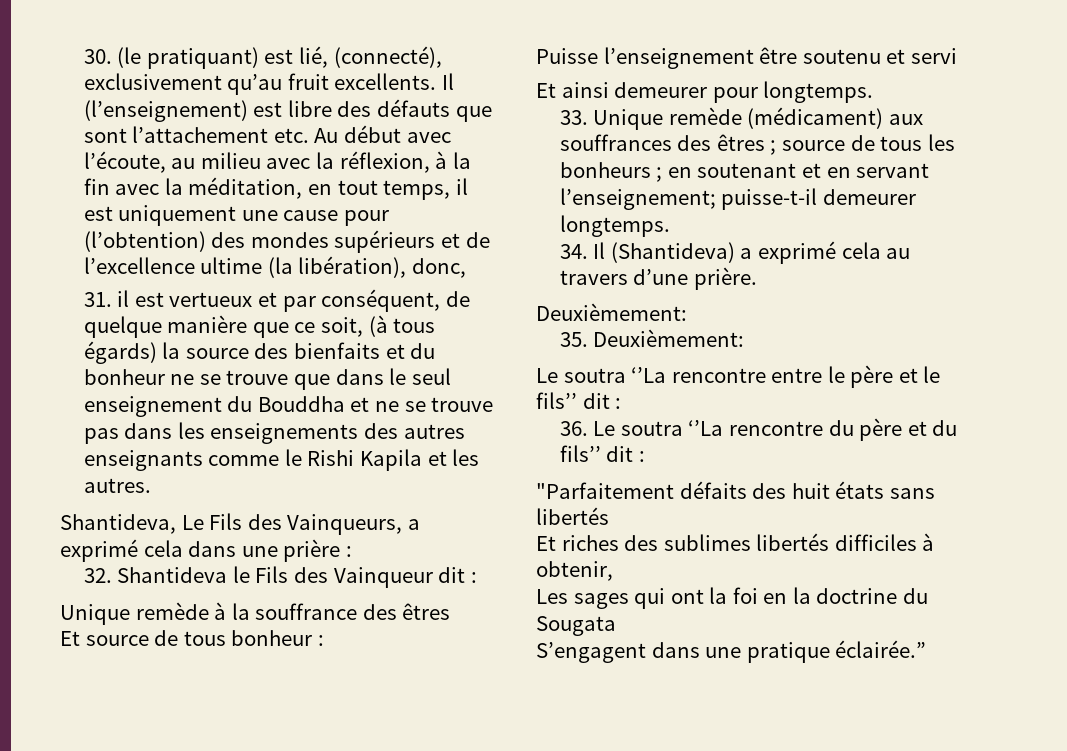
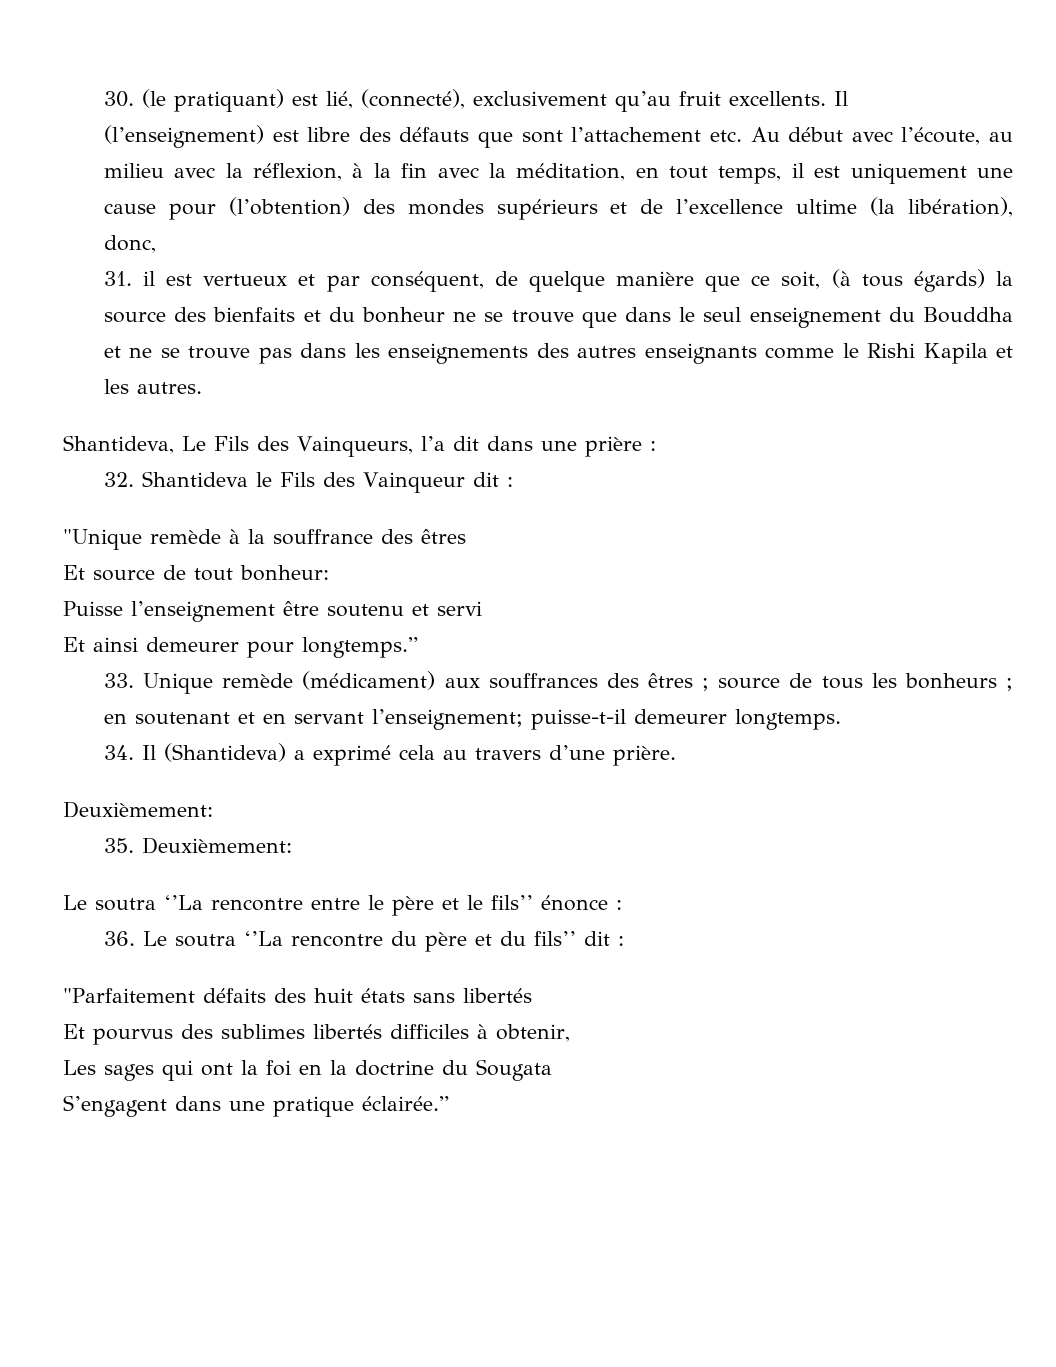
- Shantideva, Le Fils des Vainqueurs, a exprimé cela dans une prière :
+ Shantideva, Le Fils des Vainqueurs, l’a dit dans une prière :
- Unique remède à la souffrance des êtres
+ "Unique remède à la souffrance des êtres
- Et source de tous bonheur :
+ Et source de tout bonheur:
- Et ainsi demeurer pour longtemps.
+ Et ainsi demeurer pour longtemps.”
- Le soutra ‘’La rencontre entre le père et le fils’’ dit :
+ Le soutra ‘’La rencontre entre le père et le fils’’ énonce :
- Et riches des sublimes libertés difficiles à obtenir,
+ Et pourvus des sublimes libertés difficiles à obtenir,

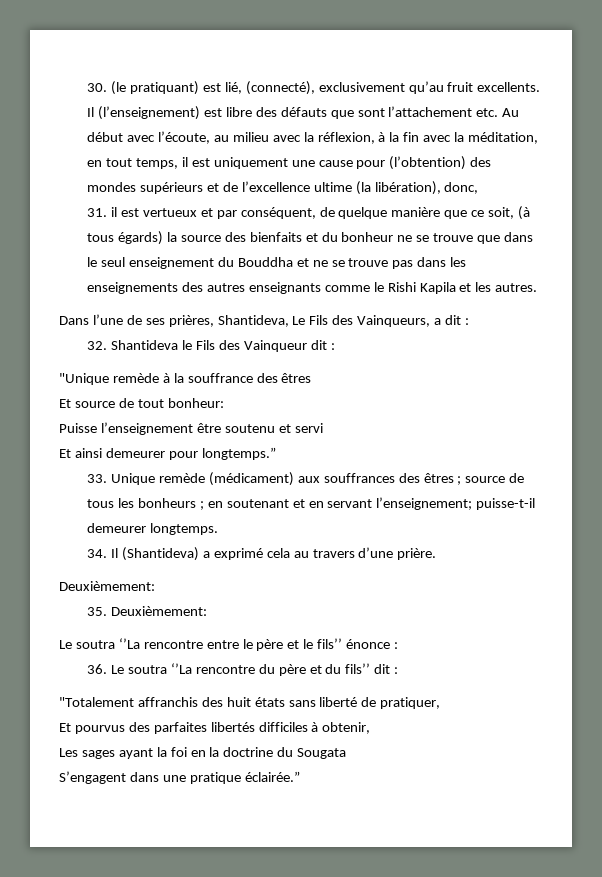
- Shantideva, Le Fils des Vainqueurs, l’a dit dans une prière :
+ Dans l’une de ses prières, Shantideva, Le Fils des Vainqueurs, a dit :
- "Parfaitement défaits des huit états sans libertés
+ "Totalement affranchis des huit états sans liberté de pratiquer,
- Et pourvus des sublimes libertés difficiles à obtenir,
+ Et pourvus des parfaites libertés difficiles à obtenir,
- Les sages qui ont la foi en la doctrine du Sougata
+ Les sages ayant la foi en la doctrine du Sougata

